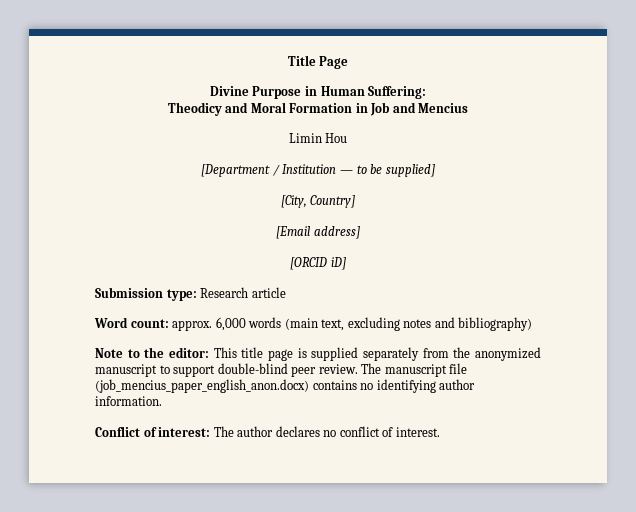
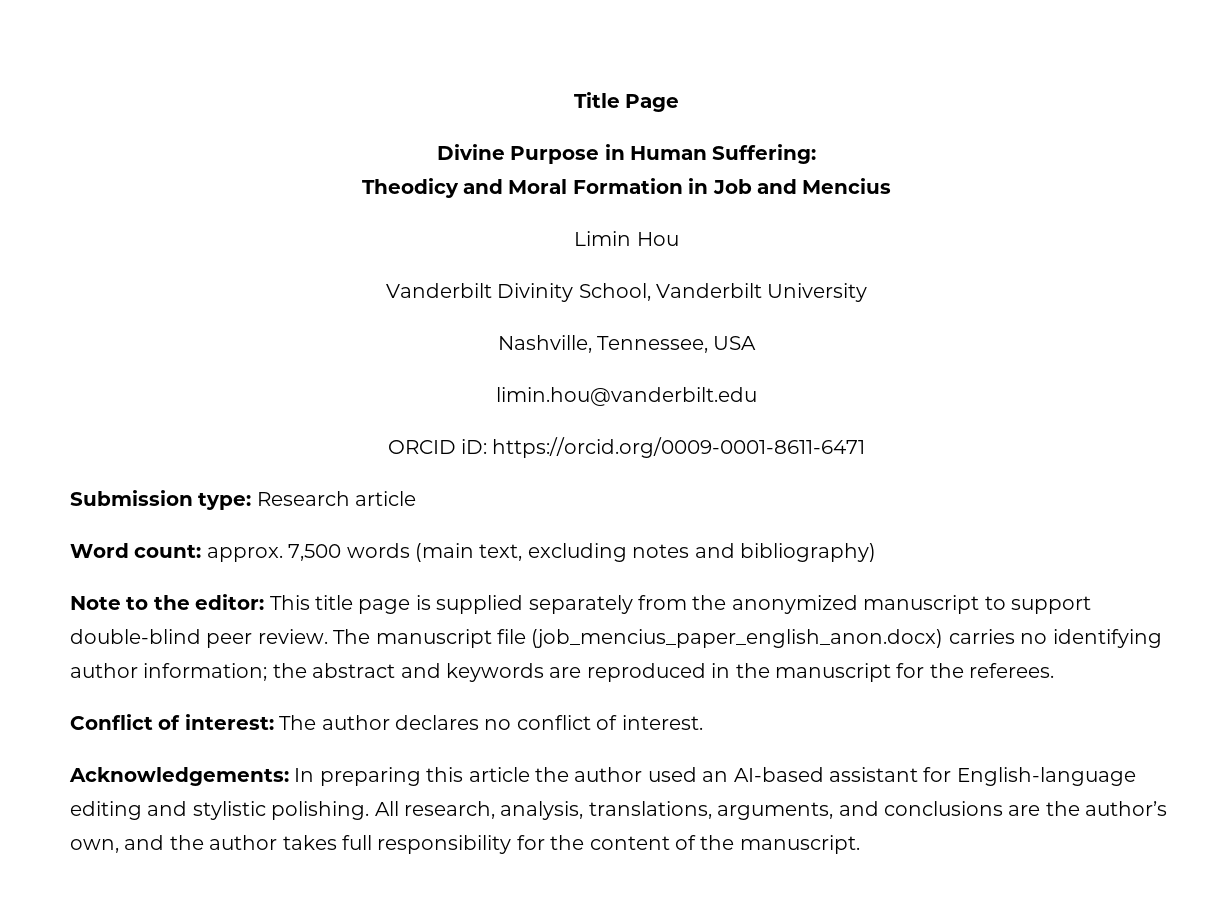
- [Department / Institution — to be supplied]
- [City, Country]
- [Email address]
- [ORCID iD]
+ Vanderbilt Divinity School, Vanderbilt University
+ Nashville, Tennessee, USA
+ limin.hou@vanderbilt.edu
+ ORCID iD: https://orcid.org/0009-0001-8611-6471
- Word count: approx. 6,000 words (main text, excluding notes and bibliography)
+ Word count: approx. 7,500 words (main text, excluding notes and bibliography)
- The manuscript file (job_mencius_paper_english_anon.docx) contains no identifying author information.
+ The manuscript file (job_mencius_paper_english_anon.docx) carries no identifying author information; the abstract and keywords are reproduced in the manuscript for the referees.
+ Acknowledgements: In preparing this article the author used an AI-based assistant for English-language editing and stylistic polishing. All research, analysis, translations, arguments, and conclusions are the author’s own, and the author takes full responsibility for the content of the manuscript.

